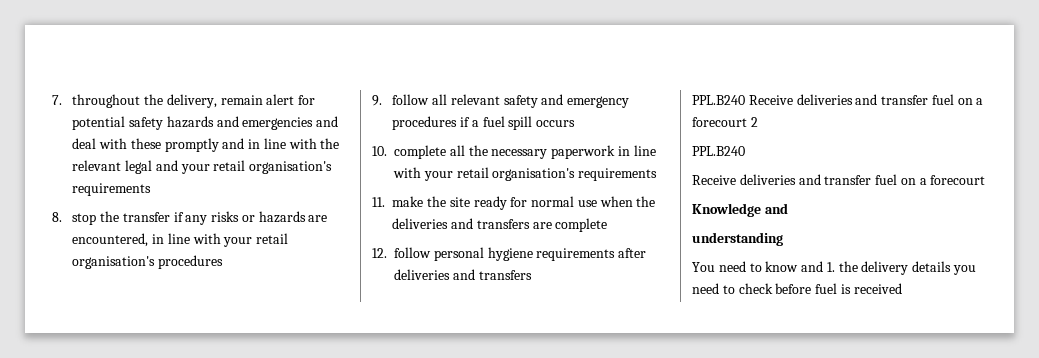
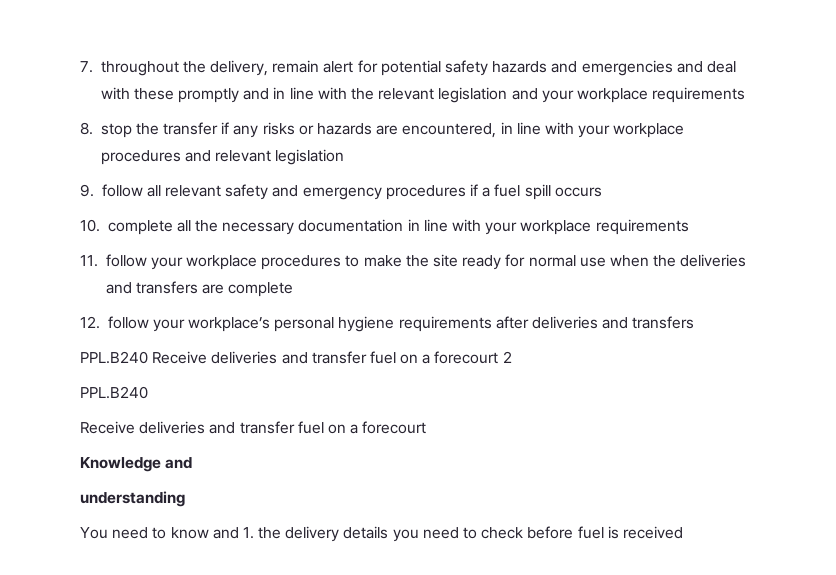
- 7. throughout the delivery, remain alert for potential safety hazards and emergencies and deal with these promptly and in line with the relevant legal and your retail organisation's requirements
+ 7. throughout the delivery, remain alert for potential safety hazards and emergencies and deal with these promptly and in line with the relevant legislation and your workplace requirements
- 8. stop the transfer if any risks or hazards are encountered, in line with your retail organisation's procedures
+ 8. stop the transfer if any risks or hazards are encountered, in line with your workplace procedures and relevant legislation
- 10. complete all the necessary paperwork in line with your retail organisation's requirements
+ 10. complete all the necessary documentation in line with your workplace requirements
- 11. make the site ready for normal use when the deliveries and transfers are complete
+ 11. follow your workplace procedures to make the site ready for normal use when the deliveries and transfers are complete
- 12. follow personal hygiene requirements after deliveries and transfers
+ 12. follow your workplace’s personal hygiene requirements after deliveries and transfers

